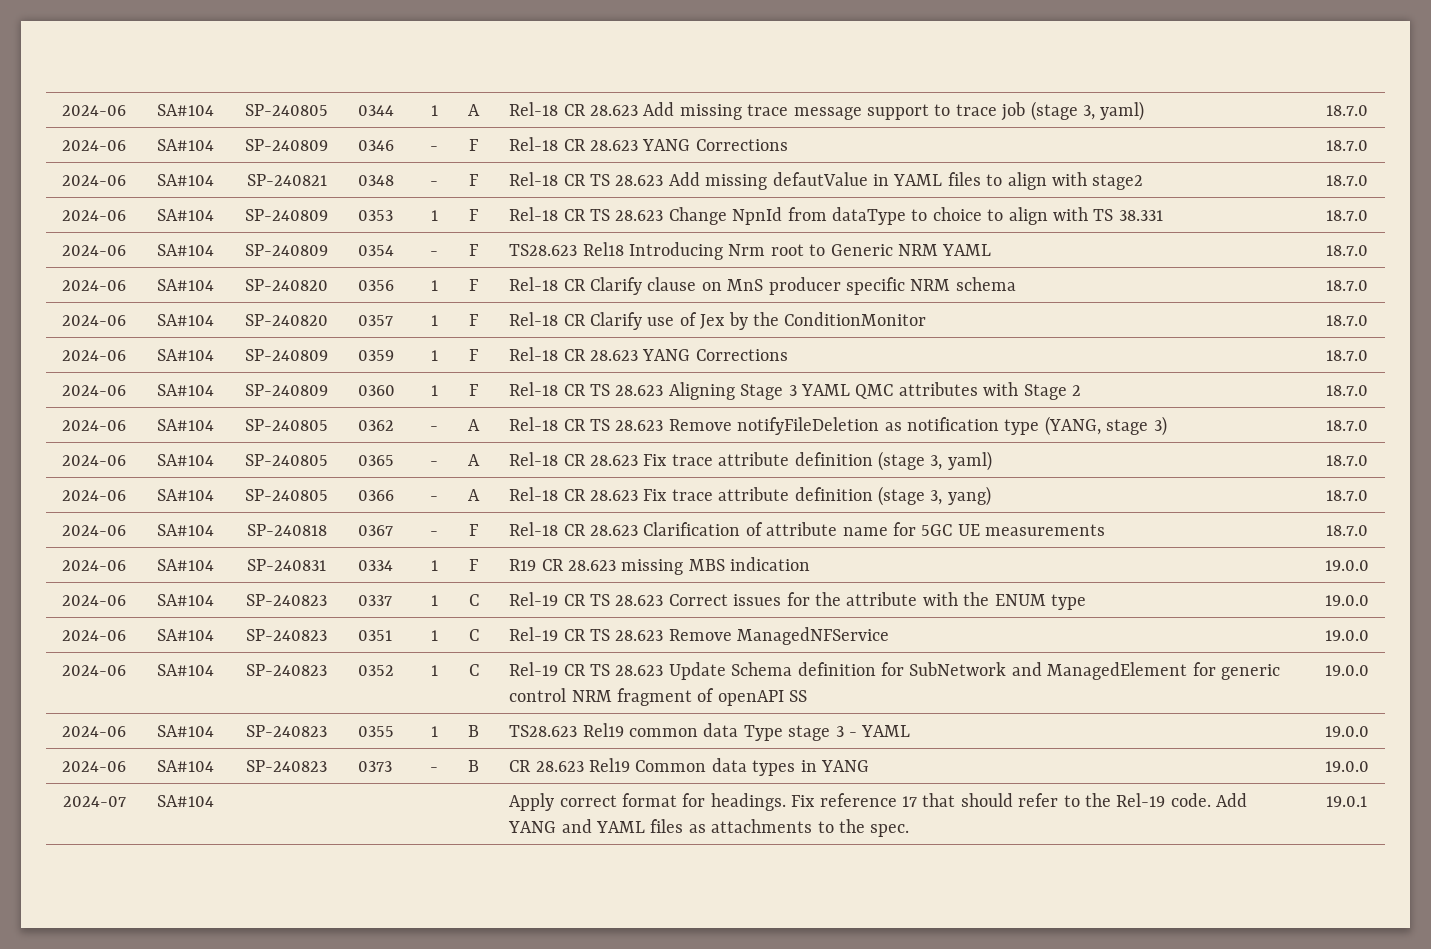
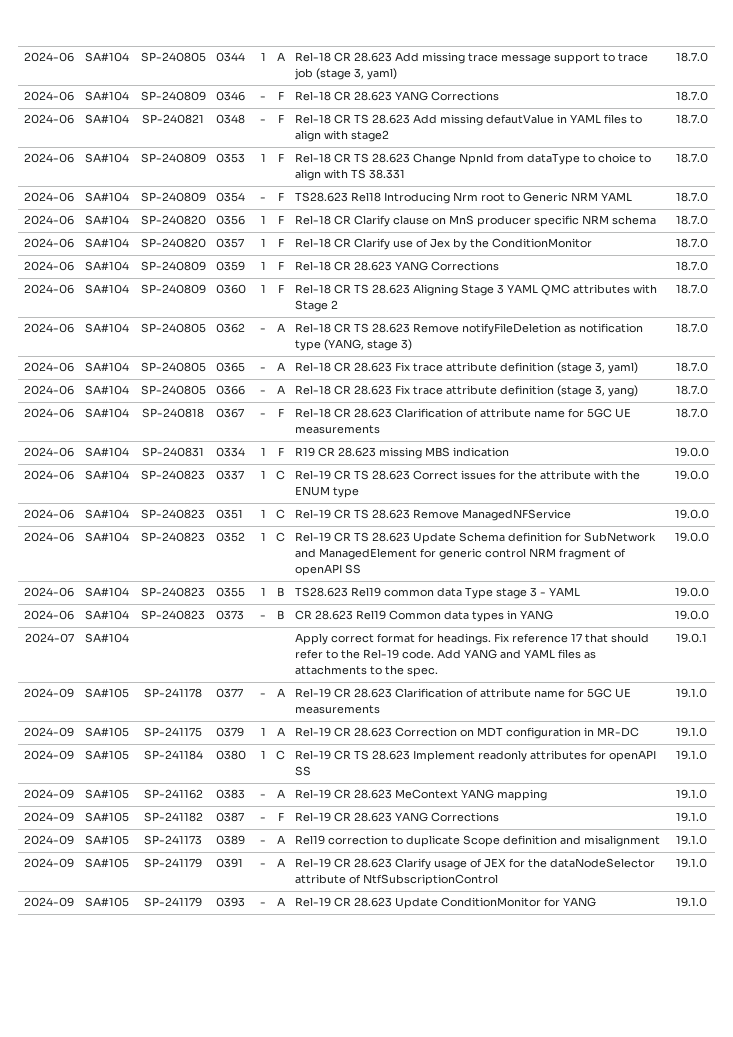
+ 2024-09 | SA#105 | SP-241178 | 0377 | - | A | Rel-19 CR 28.623 Clarification of attribute name for 5GC UE measurements | 19.1.0
+ 2024-09 | SA#105 | SP-241175 | 0379 | 1 | A | Rel-19 CR 28.623 Correction on MDT configuration in MR-DC | 19.1.0
+ 2024-09 | SA#105 | SP-241184 | 0380 | 1 | C | Rel-19 CR TS 28.623 Implement readonly attributes for openAPI SS | 19.1.0
+ 2024-09 | SA#105 | SP-241162 | 0383 | - | A | Rel-19 CR 28.623 MeContext YANG mapping | 19.1.0
+ 2024-09 | SA#105 | SP-241182 | 0387 | - | F | Rel-19 CR 28.623 YANG Corrections | 19.1.0
+ 2024-09 | SA#105 | SP-241173 | 0389 | - | A | Rel19 correction to duplicate Scope definition and misalignment | 19.1.0
+ 2024-09 | SA#105 | SP-241179 | 0391 | - | A | Rel-19 CR 28.623 Clarify usage of JEX for the dataNodeSelector attribute of NtfSubscriptionControl | 19.1.0
+ 2024-09 | SA#105 | SP-241179 | 0393 | - | A | Rel-19 CR 28.623 Update ConditionMonitor for YANG | 19.1.0

